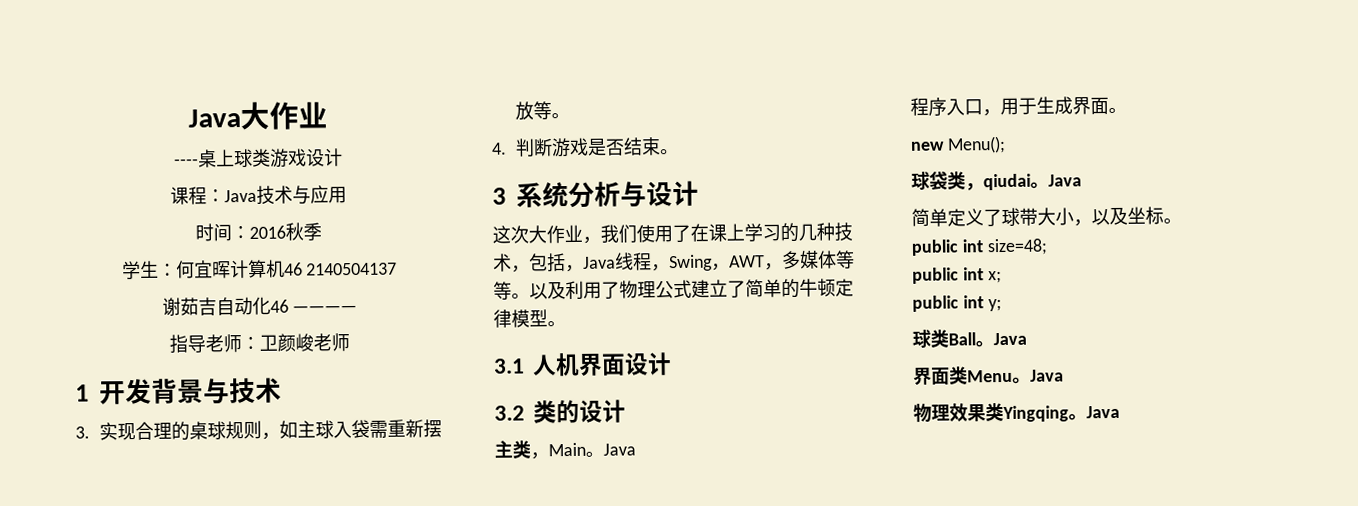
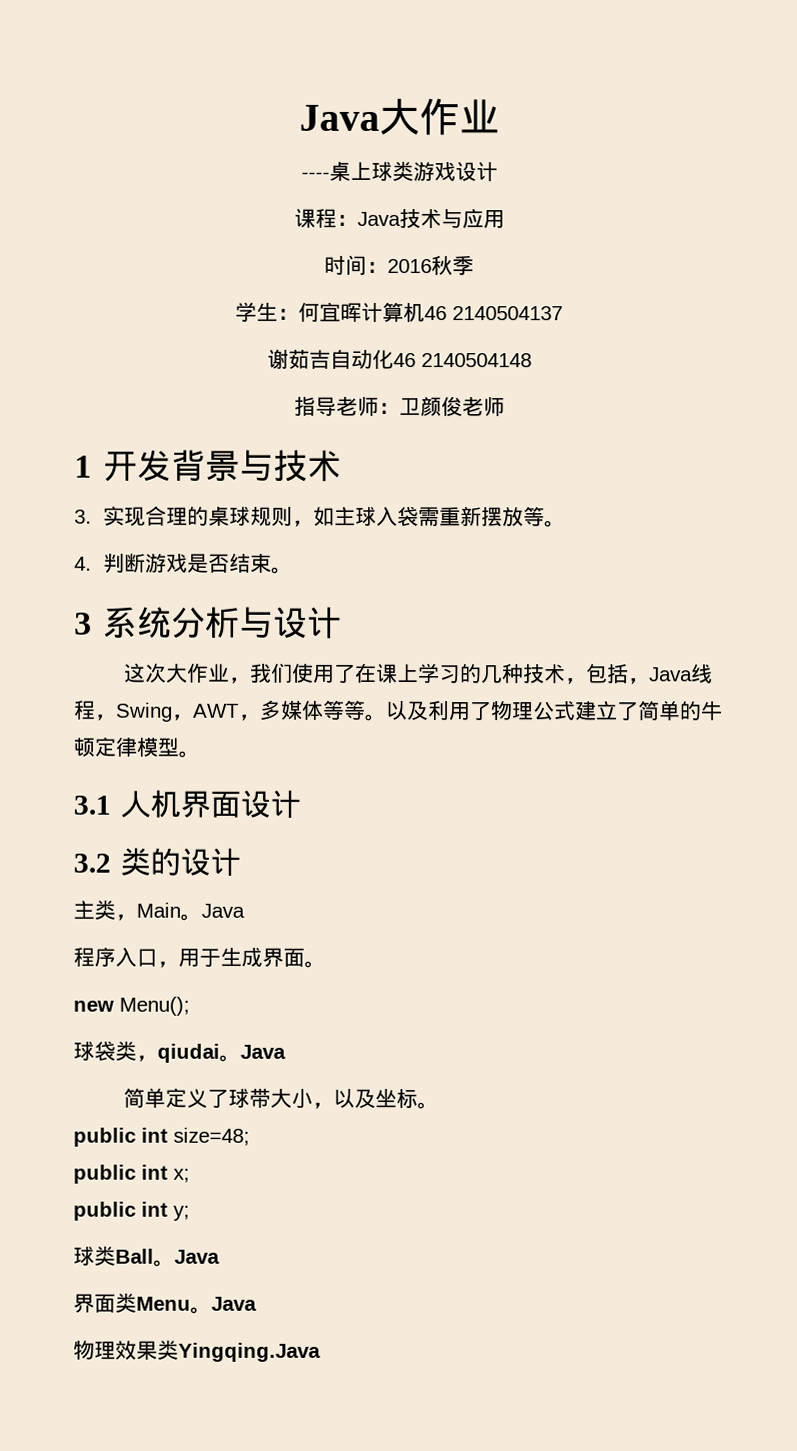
- 谢茹吉自动化46 ————
+ 谢茹吉自动化46 2140504148
- 指导老师：卫颜峻老师
+ 指导老师：卫颜俊老师
- 物理效果类Yingqing。Java
+ 物理效果类Yingqing.Java

